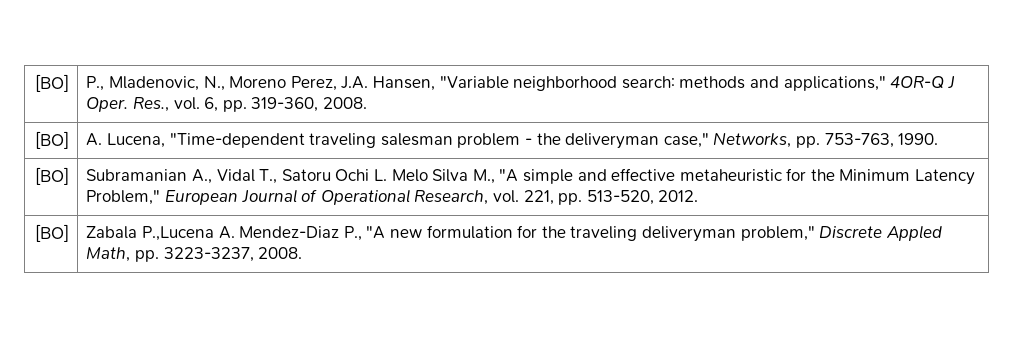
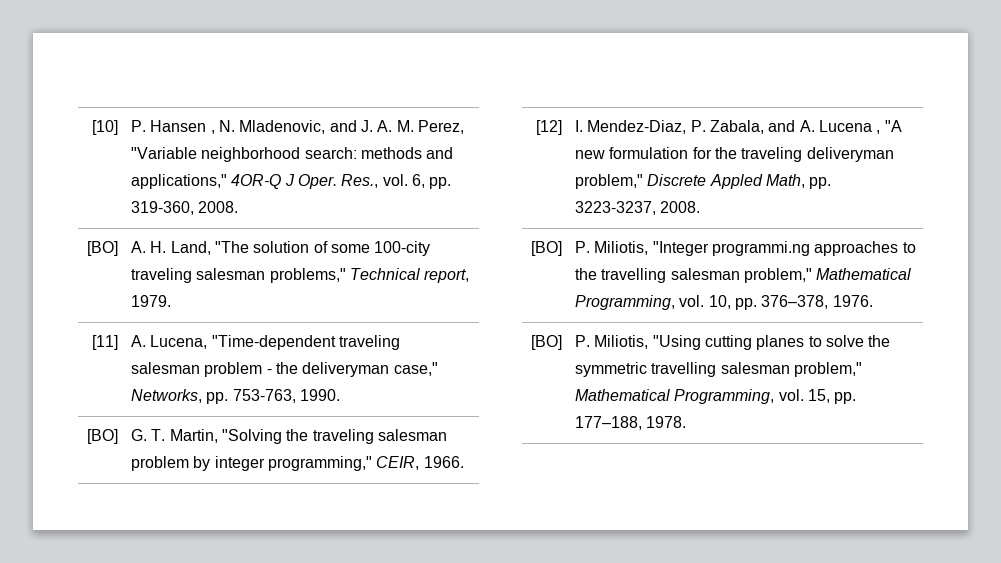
- [BO] | P., Mladenovic, N., Moreno Perez, J.A. Hansen, "Variable neighborhood search: methods and applications," 4OR-Q J Oper. Res., vol. 6, pp. 319-360, 2008.
+ [10] | P. Hansen , N. Mladenovic, and J. A. M. Perez, "Variable neighborhood search: methods and applications," 4OR-Q J Oper. Res., vol. 6, pp. 319-360, 2008.
- [BO] | A. Lucena, "Time-dependent traveling salesman problem - the deliveryman case," Networks, pp. 753-763, 1990.
+ [BO] | A. H. Land, "The solution of some 100-city traveling salesman problems," Technical report, 1979.
+ [11] | A. Lucena, "Time-dependent traveling salesman problem - the deliveryman case," Networks, pp. 753-763, 1990.
- [BO] | Subramanian A., Vidal T., Satoru Ochi L. Melo Silva M., "A simple and effective metaheuristic for the Minimum Latency Problem," European Journal of Operational Research, vol. 221, pp. 513-520, 2012.
- [BO] | Zabala P.,Lucena A. Mendez-Diaz P., "A new formulation for the traveling deliveryman problem," Discrete Appled Math, pp. 3223-3237, 2008.
+ [BO] | G. T. Martin, "Solving the traveling salesman problem by integer programming," CEIR, 1966.
+ [12] | I. Mendez-Diaz, P. Zabala, and A. Lucena , "A new formulation for the traveling deliveryman problem," Discrete Appled Math, pp. 3223-3237, 2008.
+ [BO] | P. Miliotis, "Integer programmi.ng approaches to the travelling salesman problem," Mathematical Programming, vol. 10, pp. 376–378, 1976.
+ [BO] | P. Miliotis, "Using cutting planes to solve the symmetric travelling salesman problem," Mathematical Programming, vol. 15, pp. 177–188, 1978.

